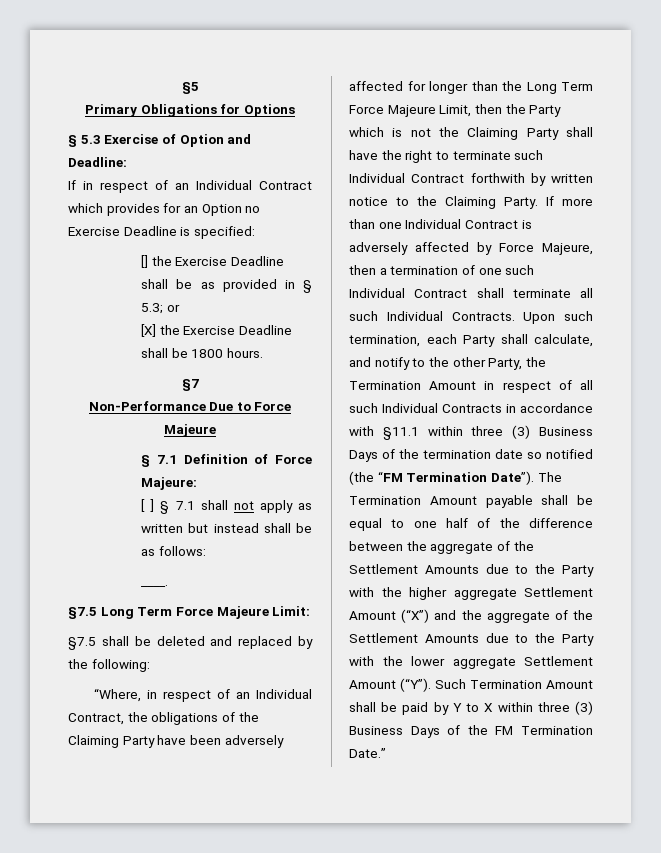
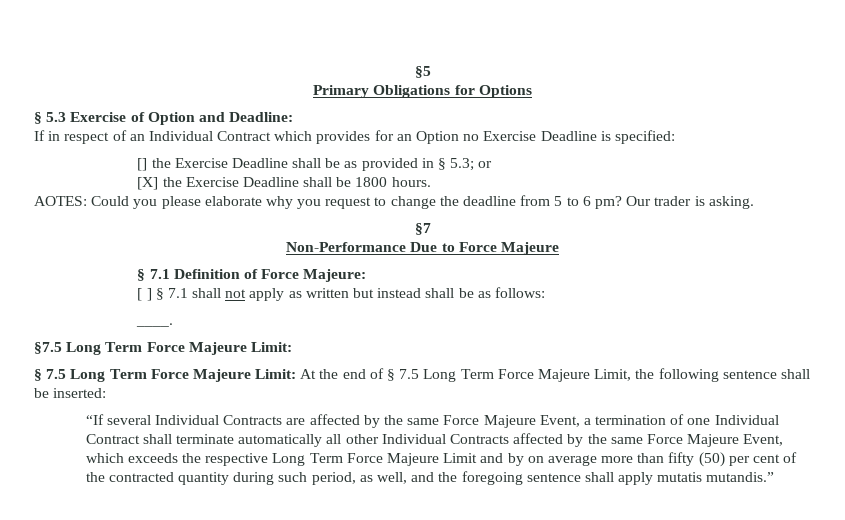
+ AOTES: Could you please elaborate why you request to change the deadline from 5 to 6 pm? Our trader is asking.
- §7.5 shall be deleted and replaced by the following:
- “Where, in respect of an Individual Contract, the obligations of the Claiming Party have been adversely affected for longer than the Long Term Force Majeure Limit, then the Party which is not the Claiming Party shall have the right to terminate such Individual Contract forthwith by written notice to the Claiming Party. If more than one Individual Contract is adversely affected by Force Majeure, then a termination of one such Individual Contract shall terminate all such Individual Contracts. Upon such termination, each Party shall calculate, and notify to the other Party, the Termination Amount in respect of all such Individual Contracts in accordance with §11.1 within three (3) Business Days of the termination date so notified (the “FM Termination Date”). The Termination Amount payable shall be equal to one half of the difference between the aggregate of the Settlement Amounts due to the Party with the higher aggregate Settlement Amount (“X”) and the aggregate of the Settlement Amounts due to the Party with the lower aggregate Settlement Amount (“Y”). Such Termination Amount shall be paid by Y to X within three (3) Business Days of the FM Termination Date.”
+ § 7.5 Long Term Force Majeure Limit: At the end of § 7.5 Long Term Force Majeure Limit, the following sentence shall be inserted:
+ “If several Individual Contracts are affected by the same Force Majeure Event, a termination of one Individual Contract shall terminate automatically all other Individual Contracts affected by the same Force Majeure Event, which exceeds the respective Long Term Force Majeure Limit and by on average more than fifty (50) per cent of the contracted quantity during such period, as well, and the foregoing sentence shall apply mutatis mutandis.”

